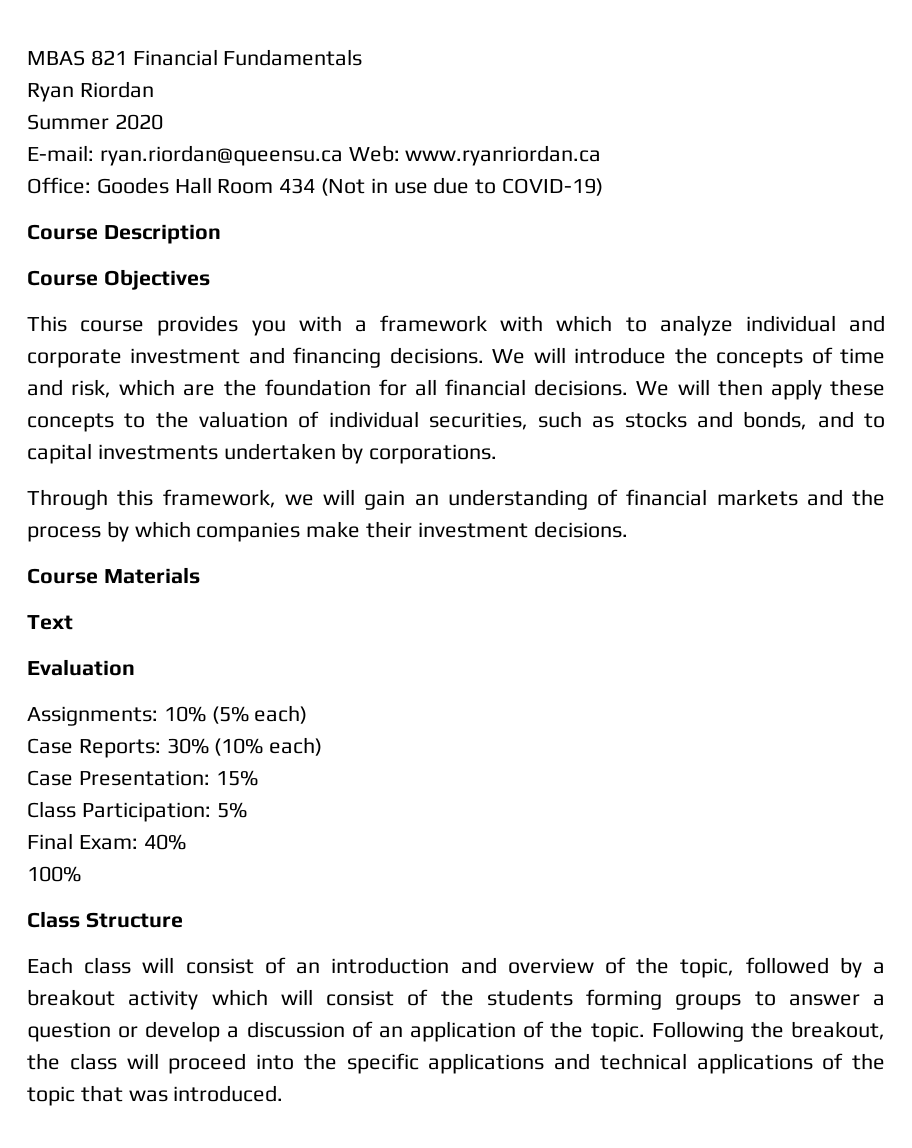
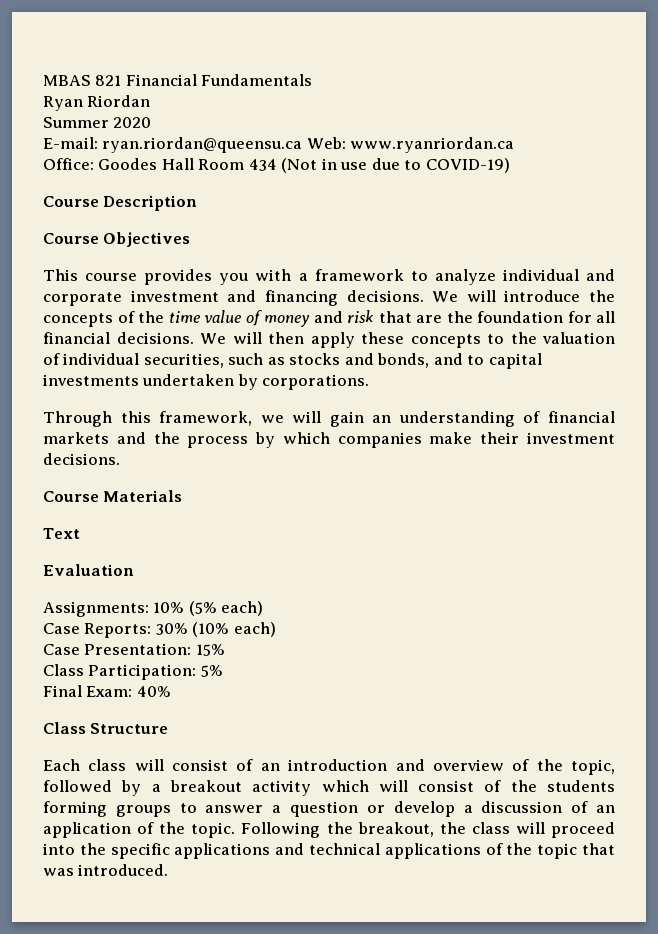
- This course provides you with a framework with which to analyze individual and corporate investment and financing decisions.
+ This course provides you with a framework to analyze individual and corporate investment and financing decisions.
- We will introduce the concepts of time and risk, which are the foundation for all financial decisions.
+ We will introduce the concepts of the time value of money and risk that are the foundation for all financial decisions.
- 100%

